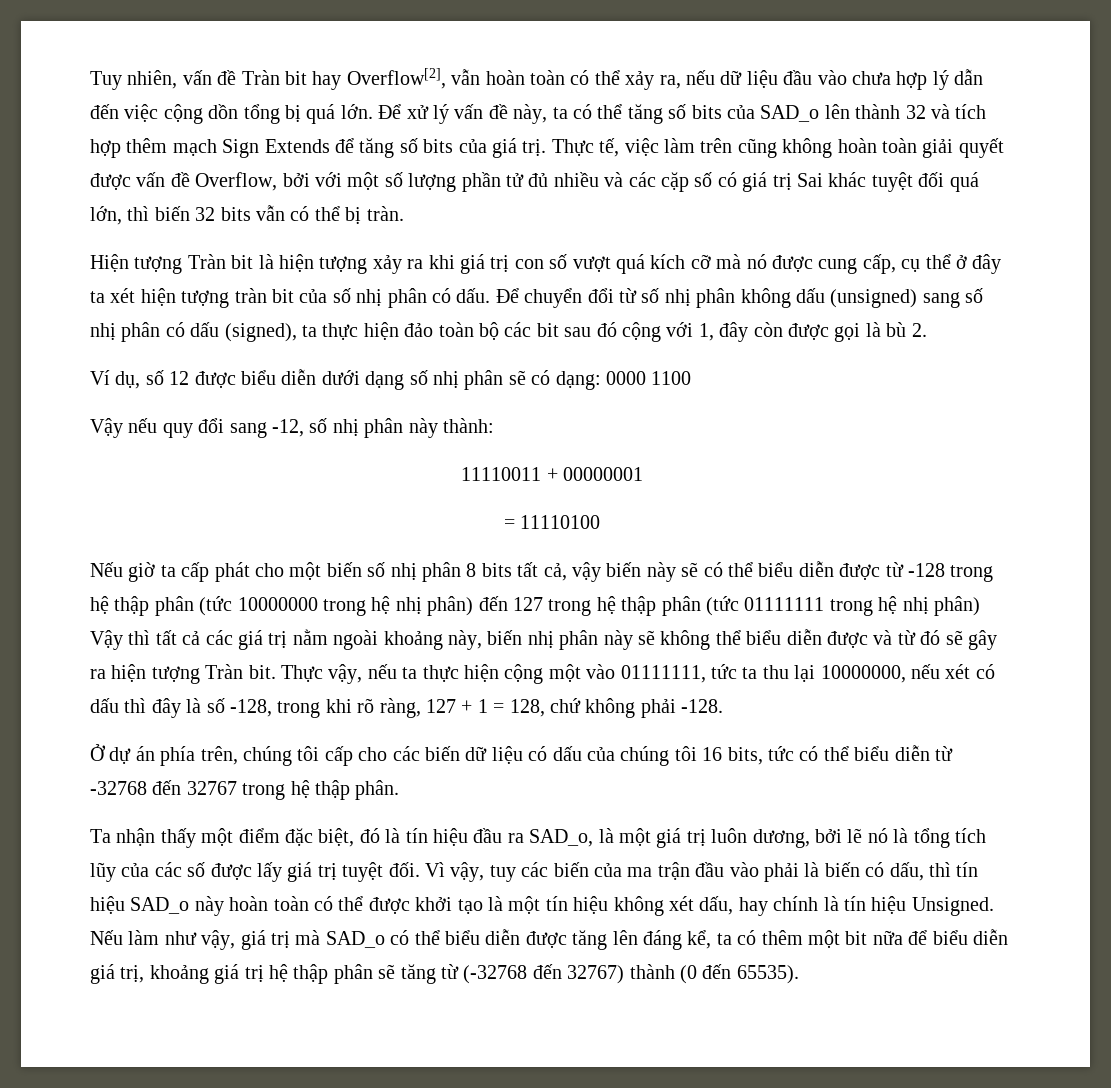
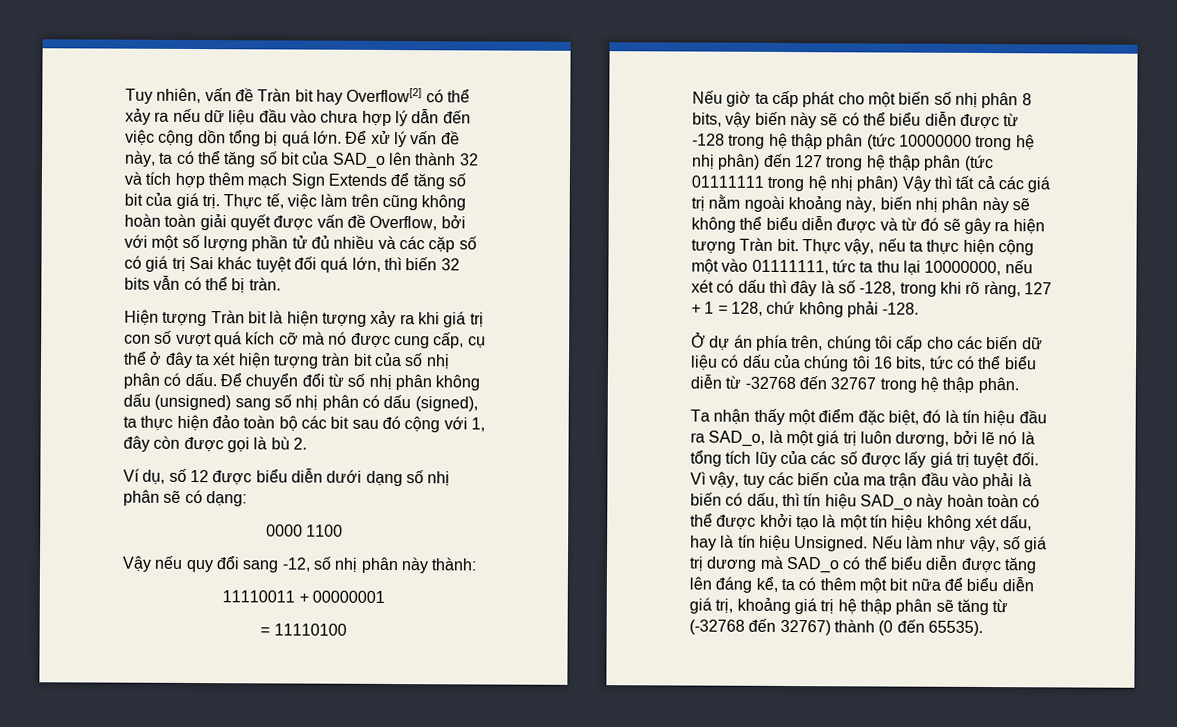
- Tuy nhiên, vấn đề Tràn bit hay Overflow[2], vẫn hoàn toàn có thể xảy ra, nếu dữ liệu đầu vào chưa hợp lý dẫn đến việc cộng dồn tổng bị quá lớn.
+ Tuy nhiên, vấn đề Tràn bit hay Overflow[2] có thể xảy ra nếu dữ liệu đầu vào chưa hợp lý dẫn đến việc cộng dồn tổng bị quá lớn.
- Để xử lý vấn đề này, ta có thể tăng số bits của SAD_o lên thành 32 và tích hợp thêm mạch Sign Extends để tăng số bits của giá trị.
+ Để xử lý vấn đề này, ta có thể tăng số bit của SAD_o lên thành 32 và tích hợp thêm mạch Sign Extends để tăng số bit của giá trị.
- Ví dụ, số 12 được biểu diễn dưới dạng số nhị phân sẽ có dạng: 0000 1100
+ Ví dụ, số 12 được biểu diễn dưới dạng số nhị phân sẽ có dạng:
+ 0000 1100
- Nếu giờ ta cấp phát cho một biến số nhị phân 8 bits tất cả, vậy biến này sẽ có thể biểu diễn được từ -128 trong hệ thập phân (tức 10000000 trong hệ nhị phân) đến 127 trong hệ thập phân (tức 01111111 trong hệ nhị phân) Vậy thì tất cả các giá trị nằm ngoài khoảng này, biến nhị phân này sẽ không thể biểu diễn được và từ đó sẽ gây ra hiện tượng Tràn bit.
+ Nếu giờ ta cấp phát cho một biến số nhị phân 8 bits, vậy biến này sẽ có thể biểu diễn được từ -128 trong hệ thập phân (tức 10000000 trong hệ nhị phân) đến 127 trong hệ thập phân (tức 01111111 trong hệ nhị phân) Vậy thì tất cả các giá trị nằm ngoài khoảng này, biến nhị phân này sẽ không thể biểu diễn được và từ đó sẽ gây ra hiện tượng Tràn bit.
- Vì vậy, tuy các biến của ma trận đầu vào phải là biến có dấu, thì tín hiệu SAD_o này hoàn toàn có thể được khởi tạo là một tín hiệu không xét dấu, hay chính là tín hiệu Unsigned.
+ Vì vậy, tuy các biến của ma trận đầu vào phải là biến có dấu, thì tín hiệu SAD_o này hoàn toàn có thể được khởi tạo là một tín hiệu không xét dấu, hay là tín hiệu Unsigned.
- Nếu làm như vậy, giá trị mà SAD_o có thể biểu diễn được tăng lên đáng kể, ta có thêm một bit nữa để biểu diễn giá trị, khoảng giá trị hệ thập phân sẽ tăng từ (-32768 đến 32767) thành (0 đến 65535).
+ Nếu làm như vậy, số giá trị dương mà SAD_o có thể biểu diễn được tăng lên đáng kể, ta có thêm một bit nữa để biểu diễn giá trị, khoảng giá trị hệ thập phân sẽ tăng từ (-32768 đến 32767) thành (0 đến 65535).

